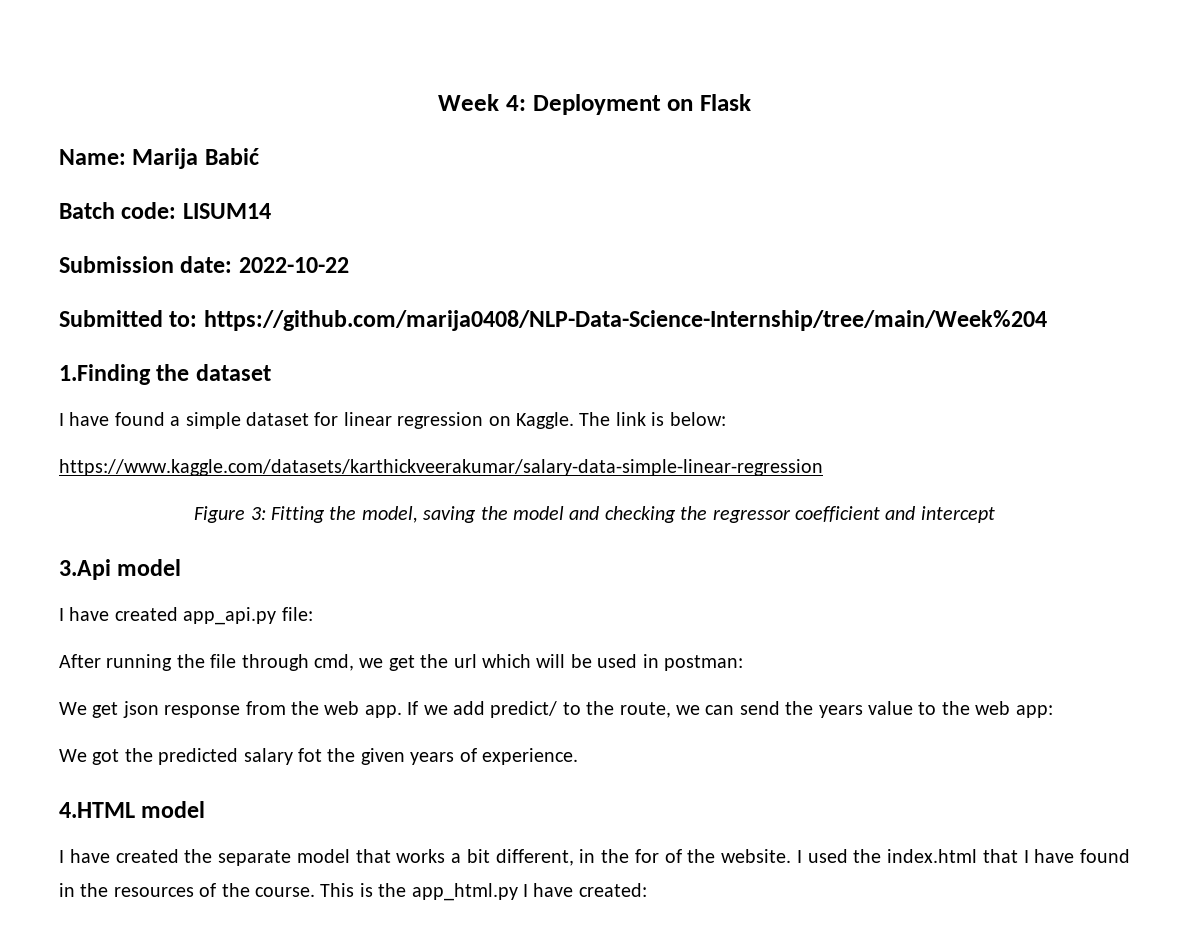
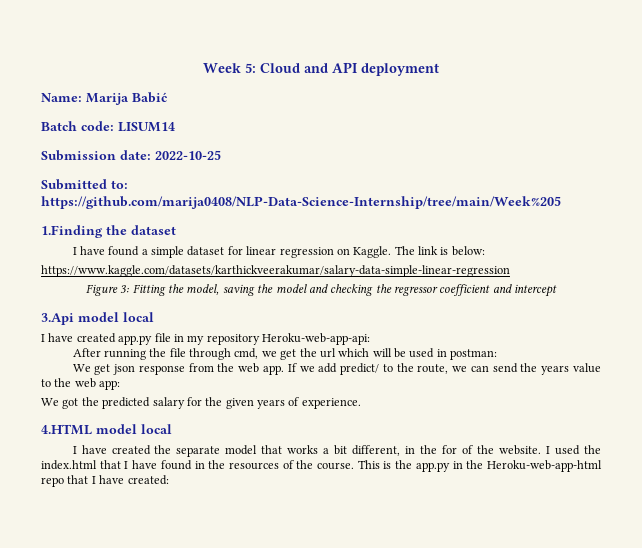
- Week 4: Deployment on Flask
+ Week 5: Cloud and API deployment
- Submission date: 2022-10-22
+ Submission date: 2022-10-25
- Submitted to: https://github.com/marija0408/NLP-Data-Science-Internship/tree/main/Week%204
+ Submitted to: https://github.com/marija0408/NLP-Data-Science-Internship/tree/main/Week%205
- 3.Api model
- I have created app_api.py file:
+ 3.Api model local
+ I have created app.py file in my repository Heroku-web-app-api:
- We got the predicted salary fot the given years of experience.
+ We got the predicted salary for the given years of experience.
- 4.HTML model
+ 4.HTML model local
- This is the app_html.py I have created:
+ This is the app.py in the Heroku-web-app-html repo that I have created:

